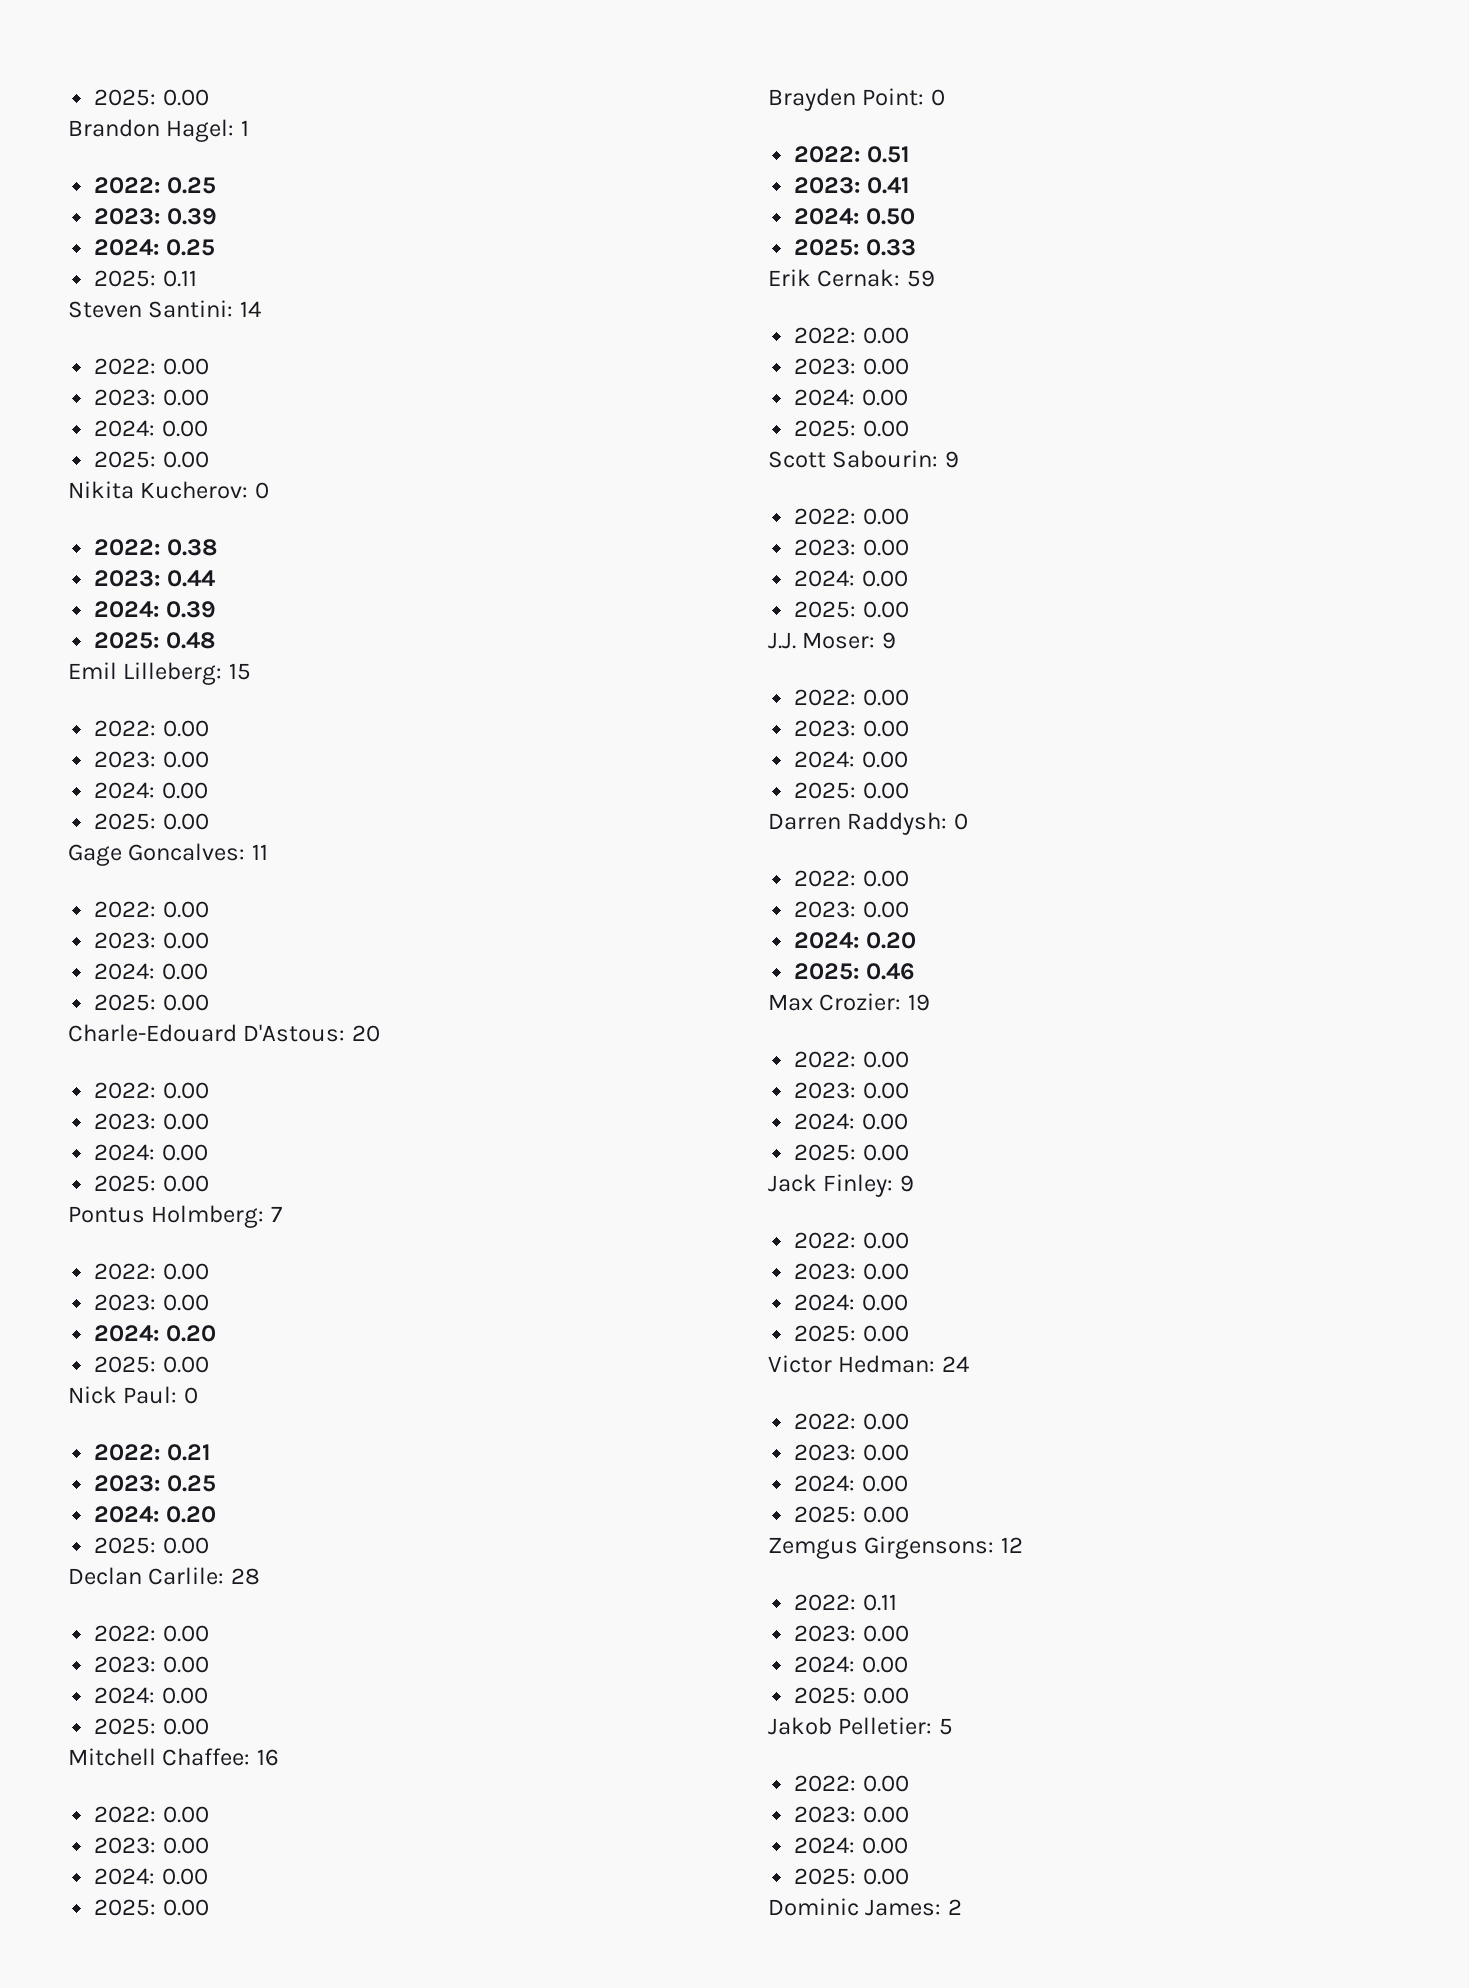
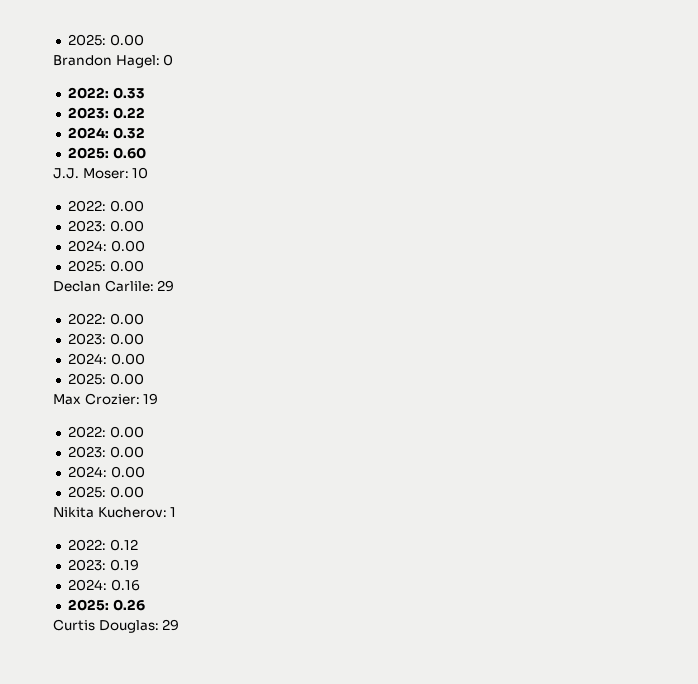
- Brandon Hagel: 1
- 2022: 0.25
- 2023: 0.39
- 2024: 0.25
- 2025: 0.11
- Steven Santini: 14
+ Brandon Hagel: 0
+ 2022: 0.33
+ 2023: 0.22
+ 2024: 0.32
+ 2025: 0.60
+ J.J. Moser: 10
  2022: 0.00
  2023: 0.00
  2024: 0.00
  2025: 0.00
- Nikita Kucherov: 0
- 2022: 0.38
- 2023: 0.44
- 2024: 0.39
- 2025: 0.48
- Emil Lilleberg: 15
+ Declan Carlile: 29
  2022: 0.00
  2023: 0.00
  2024: 0.00
  2025: 0.00
- Gage Goncalves: 11
- 2022: 0.00
- 2023: 0.00
- 2024: 0.00
- 2025: 0.00
- Charle-Edouard D'Astous: 20
- 2022: 0.00
- 2023: 0.00
- 2024: 0.00
- 2025: 0.00
- Pontus Holmberg: 7
- 2022: 0.00
- 2023: 0.00
- 2024: 0.20
- 2025: 0.00
- Nick Paul: 0
- 2022: 0.21
- 2023: 0.25
- 2024: 0.20
- 2025: 0.00
- Declan Carlile: 28
- 2022: 0.00
- 2023: 0.00
- 2024: 0.00
- 2025: 0.00
- Mitchell Chaffee: 16
- 2022: 0.00
- 2023: 0.00
- 2024: 0.00
- 2025: 0.00
- Brayden Point: 0
- 2022: 0.51
- 2023: 0.41
- 2024: 0.50
- 2025: 0.33
- Erik Cernak: 59
- 2022: 0.00
- 2023: 0.00
- 2024: 0.00
- 2025: 0.00
- Scott Sabourin: 9
- 2022: 0.00
- 2023: 0.00
- 2024: 0.00
- 2025: 0.00
- J.J. Moser: 9
- 2022: 0.00
- 2023: 0.00
- 2024: 0.00
- 2025: 0.00
- Darren Raddysh: 0
- 2022: 0.00
- 2023: 0.00
- 2024: 0.20
- 2025: 0.46
- Jack Finley: 9
- 2022: 0.00
- 2023: 0.00
- 2024: 0.00
- 2025: 0.00
- Victor Hedman: 24
- 2022: 0.00
- 2023: 0.00
- 2024: 0.00
- 2025: 0.00
- Zemgus Girgensons: 12
- 2022: 0.11
- 2023: 0.00
- 2024: 0.00
- 2025: 0.00
- Jakob Pelletier: 5
- 2022: 0.00
- 2023: 0.00
- 2024: 0.00
- 2025: 0.00
- Dominic James: 2
+ Nikita Kucherov: 1
+ 2022: 0.12
+ 2023: 0.19
+ 2024: 0.16
+ 2025: 0.26
+ Curtis Douglas: 29

